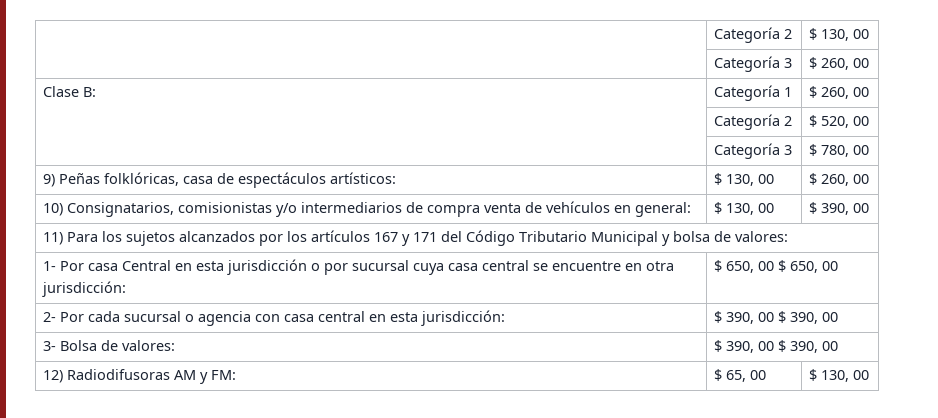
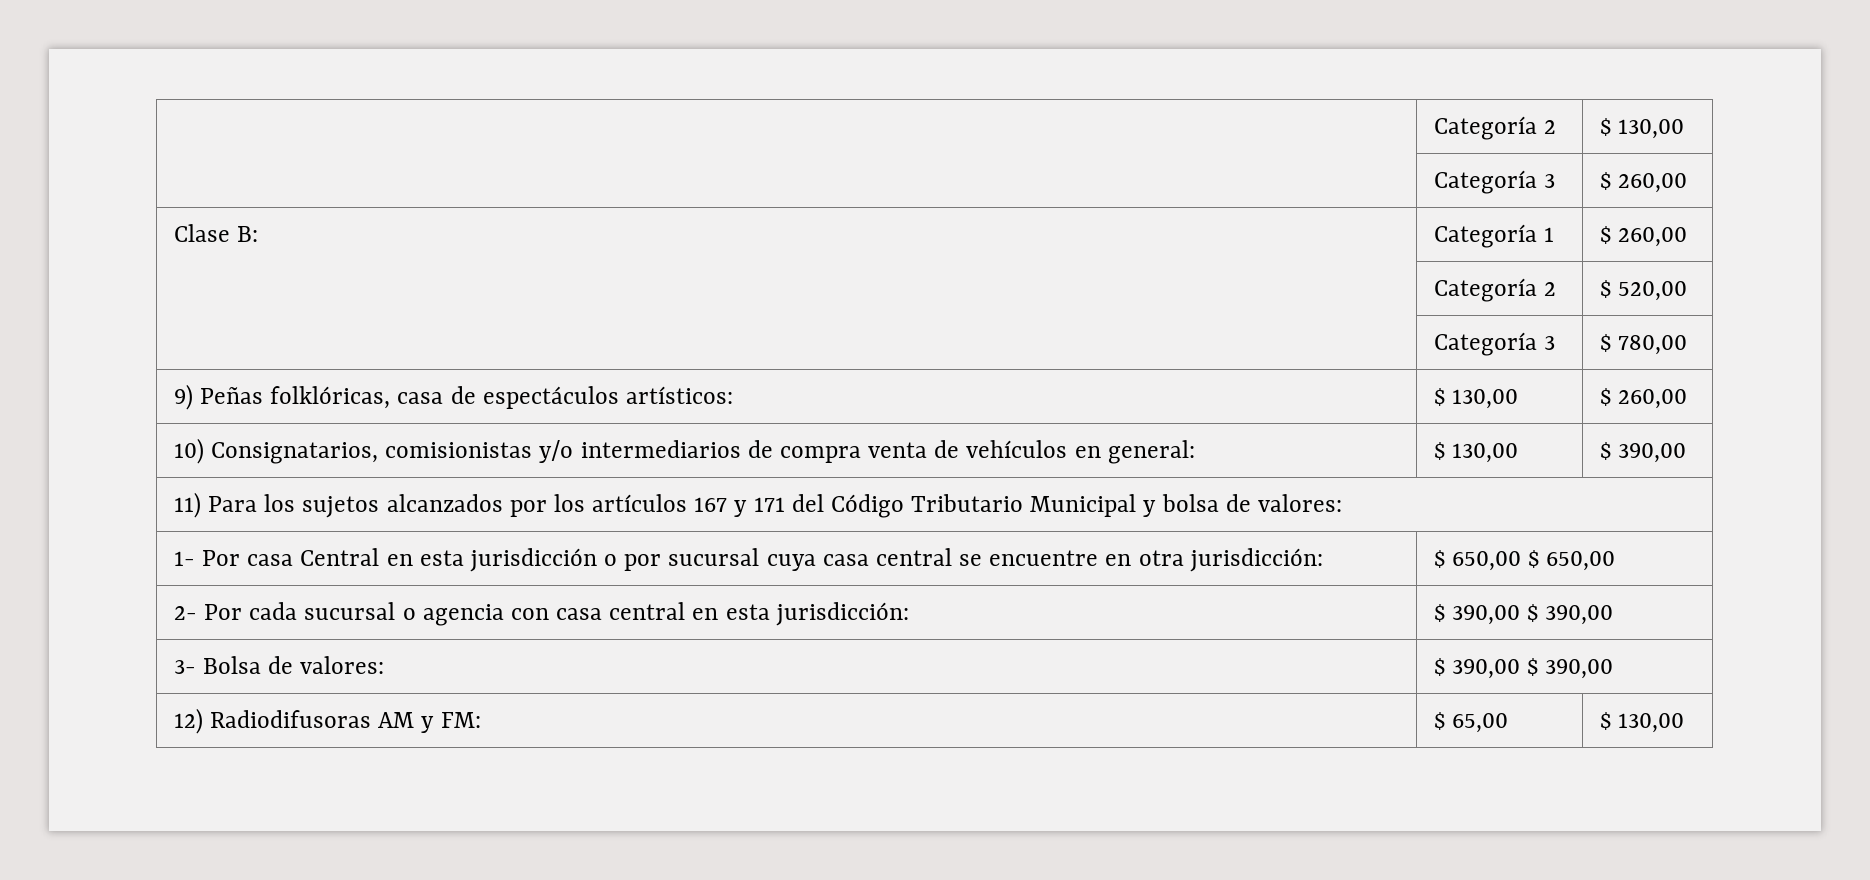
- | Categoría 2 | $ 130, 00
- | Categoría 3 | $ 260, 00
+ | Categoría 2 | $ 130,00
+ | Categoría 3 | $ 260,00
- Clase B: | Categoría 1 | $ 260, 00
- | Categoría 2 | $ 520, 00
- | Categoría 3 | $ 780, 00
+ Clase B: | Categoría 1 | $ 260,00
+ | Categoría 2 | $ 520,00
+ | Categoría 3 | $ 780,00
- 9) Peñas folklóricas, casa de espectáculos artísticos: | $ 130, 00 | $ 260, 00
+ 9) Peñas folklóricas, casa de espectáculos artísticos: | $ 130,00 | $ 260,00
- 10) Consignatarios, comisionistas y/o intermediarios de compra venta de vehículos en general: | $ 130, 00 | $ 390, 00
+ 10) Consignatarios, comisionistas y/o intermediarios de compra venta de vehículos en general: | $ 130,00 | $ 390,00
- 1- Por casa Central en esta jurisdicción o por sucursal cuya casa central se encuentre en otra jurisdicción: | $ 650, 00 $ 650, 00
+ 1- Por casa Central en esta jurisdicción o por sucursal cuya casa central se encuentre en otra jurisdicción: | $ 650,00 $ 650,00
- 2- Por cada sucursal o agencia con casa central en esta jurisdicción: | $ 390, 00 $ 390, 00
+ 2- Por cada sucursal o agencia con casa central en esta jurisdicción: | $ 390,00 $ 390,00
- 3- Bolsa de valores: | $ 390, 00 $ 390, 00
+ 3- Bolsa de valores: | $ 390,00 $ 390,00
- 12) Radiodifusoras AM y FM: | $ 65, 00 | $ 130, 00
+ 12) Radiodifusoras AM y FM: | $ 65,00 | $ 130,00

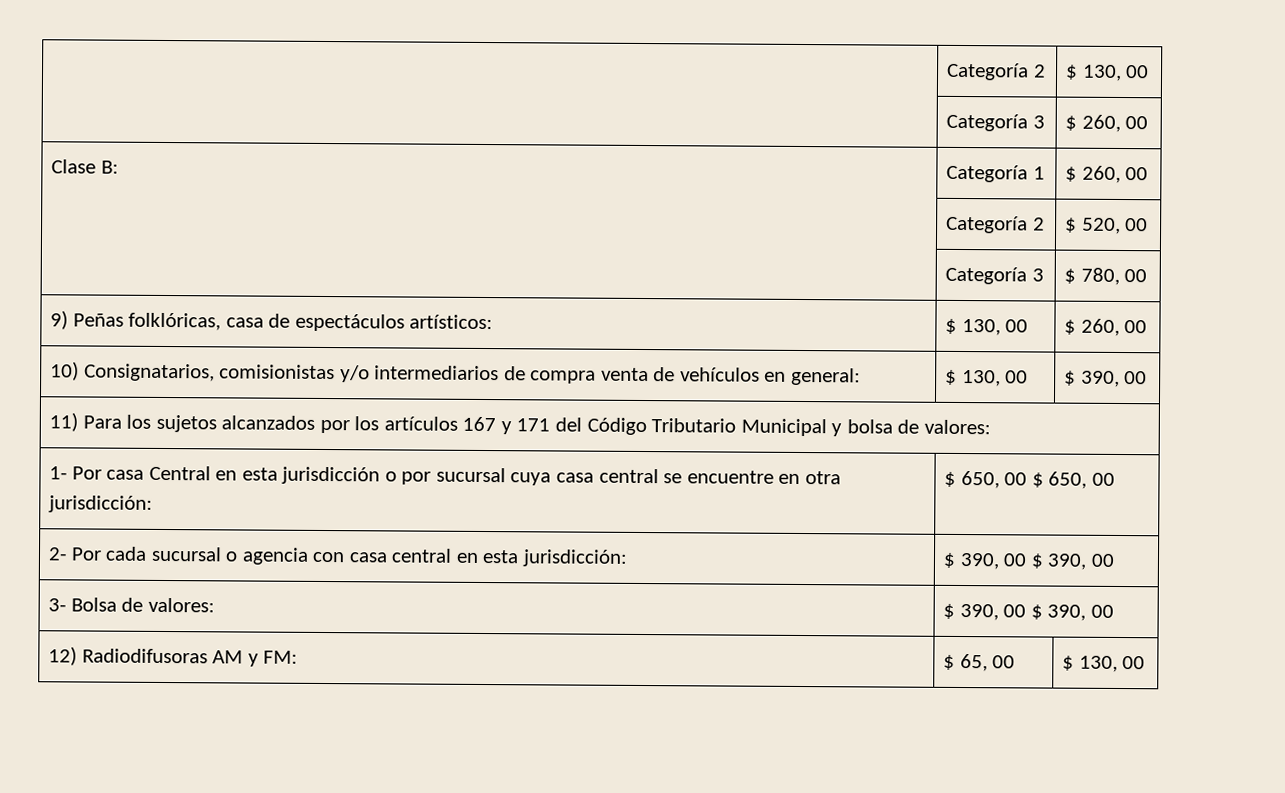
- | Categoría 2 | $ 130,00
- | Categoría 3 | $ 260,00
+ | Categoría 2 | $ 130, 00
+ | Categoría 3 | $ 260, 00
- Clase B: | Categoría 1 | $ 260,00
- | Categoría 2 | $ 520,00
- | Categoría 3 | $ 780,00
+ Clase B: | Categoría 1 | $ 260, 00
+ | Categoría 2 | $ 520, 00
+ | Categoría 3 | $ 780, 00
- 9) Peñas folklóricas, casa de espectáculos artísticos: | $ 130,00 | $ 260,00
+ 9) Peñas folklóricas, casa de espectáculos artísticos: | $ 130, 00 | $ 260, 00
- 10) Consignatarios, comisionistas y/o intermediarios de compra venta de vehículos en general: | $ 130,00 | $ 390,00
+ 10) Consignatarios, comisionistas y/o intermediarios de compra venta de vehículos en general: | $ 130, 00 | $ 390, 00
- 1- Por casa Central en esta jurisdicción o por sucursal cuya casa central se encuentre en otra jurisdicción: | $ 650,00 $ 650,00
+ 1- Por casa Central en esta jurisdicción o por sucursal cuya casa central se encuentre en otra jurisdicción: | $ 650, 00 $ 650, 00
- 2- Por cada sucursal o agencia con casa central en esta jurisdicción: | $ 390,00 $ 390,00
+ 2- Por cada sucursal o agencia con casa central en esta jurisdicción: | $ 390, 00 $ 390, 00
- 3- Bolsa de valores: | $ 390,00 $ 390,00
+ 3- Bolsa de valores: | $ 390, 00 $ 390, 00
- 12) Radiodifusoras AM y FM: | $ 65,00 | $ 130,00
+ 12) Radiodifusoras AM y FM: | $ 65, 00 | $ 130, 00

